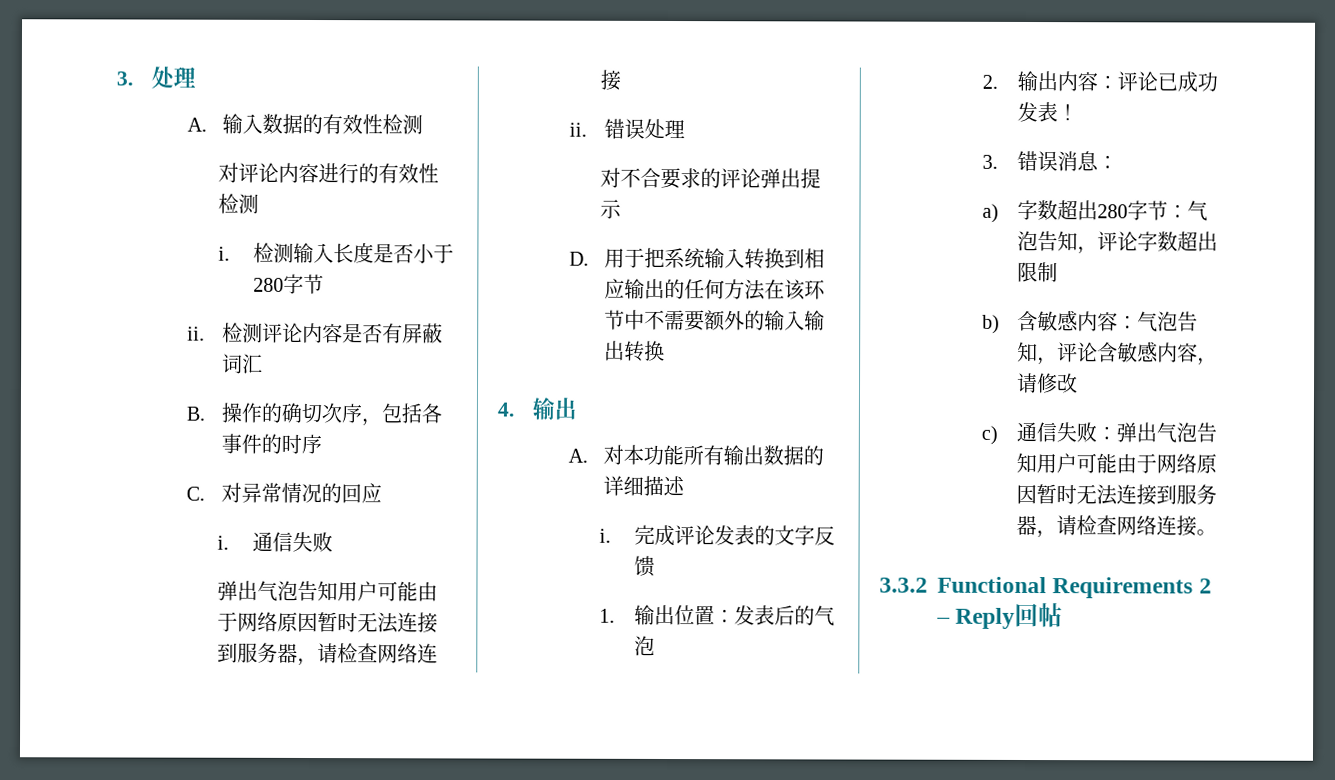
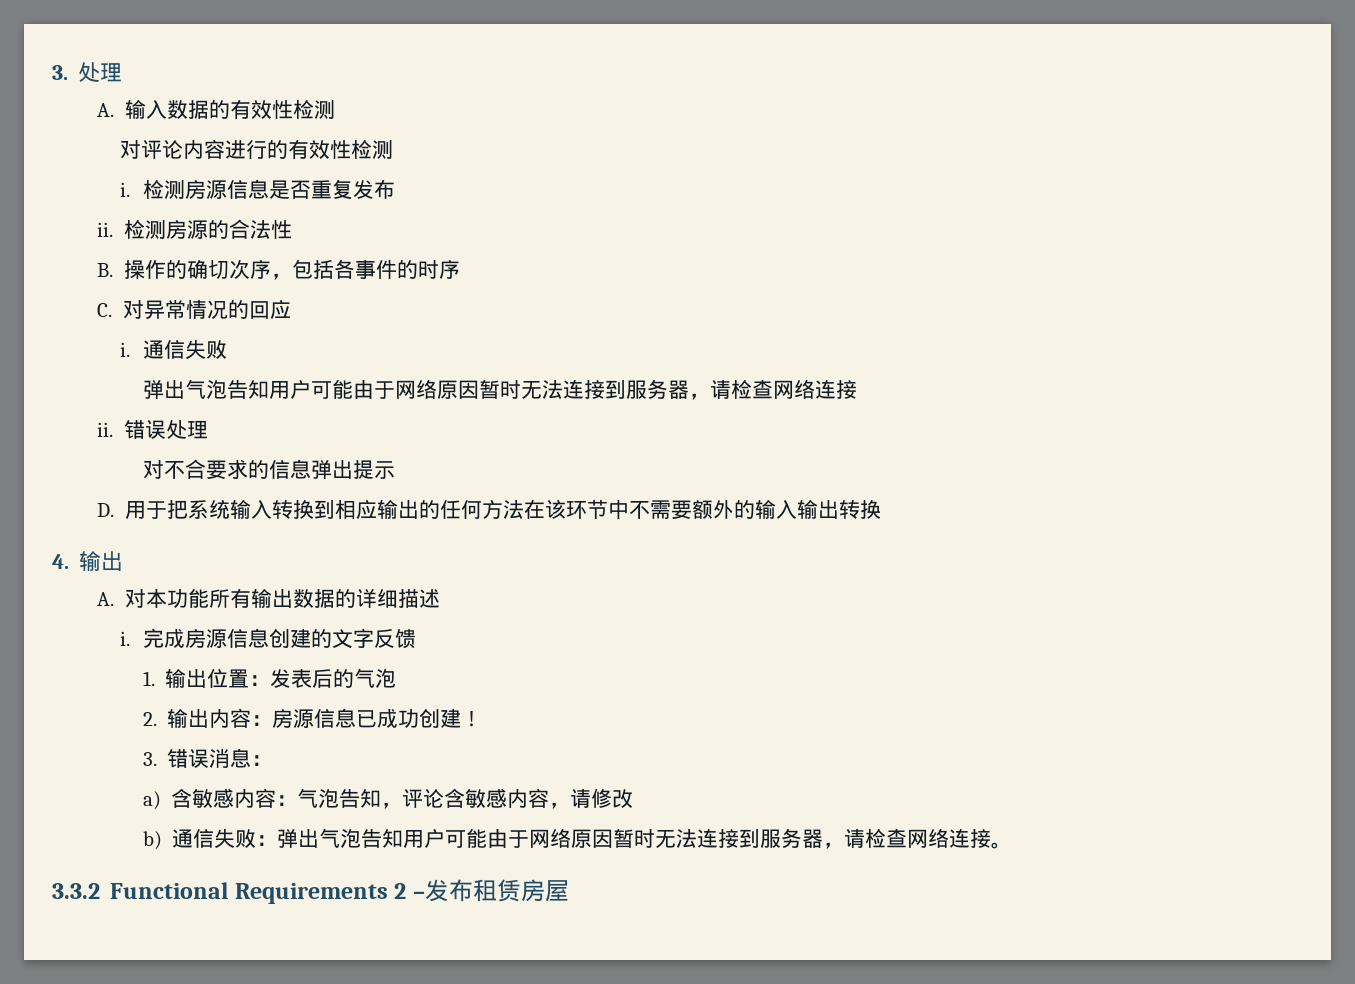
- 检测输入长度是否小于280字节
- ii.检测评论内容是否有屏蔽词汇
+ 检测房源信息是否重复发布
+ ii.检测房源的合法性
- 对不合要求的评论弹出提示
+ 对不合要求的信息弹出提示
- 完成评论发表的文字反馈
+ 完成房源信息创建的文字反馈
- 2.输出内容：评论已成功发表！
+ 2.输出内容：房源信息已成功创建！
- a)字数超出280字节：气泡告知，评论字数超出限制
- b)含敏感内容：气泡告知，评论含敏感内容，请修改
+ a)含敏感内容：气泡告知，评论含敏感内容，请修改
- c)通信失败：弹出气泡告知用户可能由于网络原因暂时无法连接到服务器，请检查网络连接。
+ b)通信失败：弹出气泡告知用户可能由于网络原因暂时无法连接到服务器，请检查网络连接。
- 3.3.2 Functional Requirements 2 – Reply回帖
+ 3.3.2 Functional Requirements 2 –发布租赁房屋

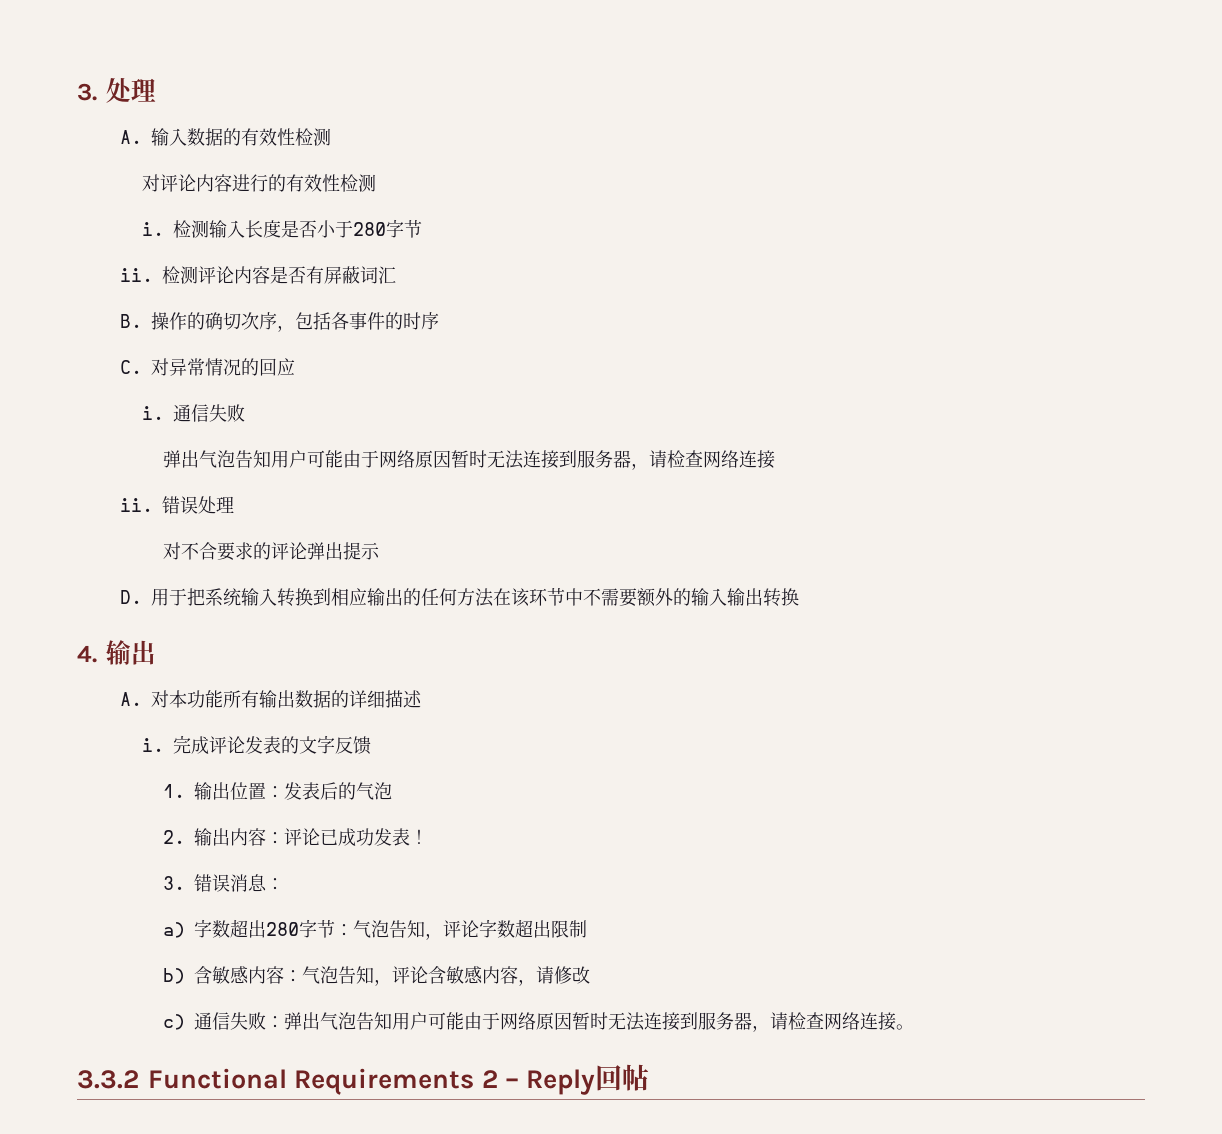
- 检测房源信息是否重复发布
- ii.检测房源的合法性
+ 检测输入长度是否小于280字节
+ ii.检测评论内容是否有屏蔽词汇
- 对不合要求的信息弹出提示
+ 对不合要求的评论弹出提示
- 完成房源信息创建的文字反馈
+ 完成评论发表的文字反馈
- 2.输出内容：房源信息已成功创建！
+ 2.输出内容：评论已成功发表！
- a)含敏感内容：气泡告知，评论含敏感内容，请修改
+ a)字数超出280字节：气泡告知，评论字数超出限制
+ b)含敏感内容：气泡告知，评论含敏感内容，请修改
- b)通信失败：弹出气泡告知用户可能由于网络原因暂时无法连接到服务器，请检查网络连接。
+ c)通信失败：弹出气泡告知用户可能由于网络原因暂时无法连接到服务器，请检查网络连接。
- 3.3.2 Functional Requirements 2 –发布租赁房屋
+ 3.3.2 Functional Requirements 2 – Reply回帖

